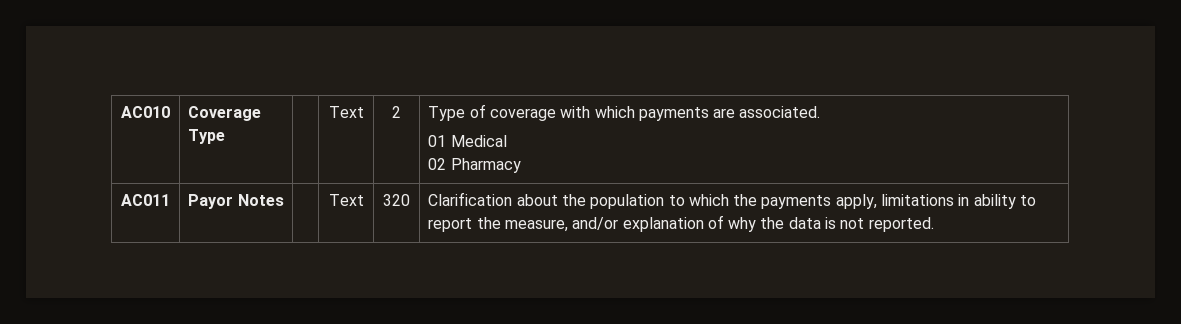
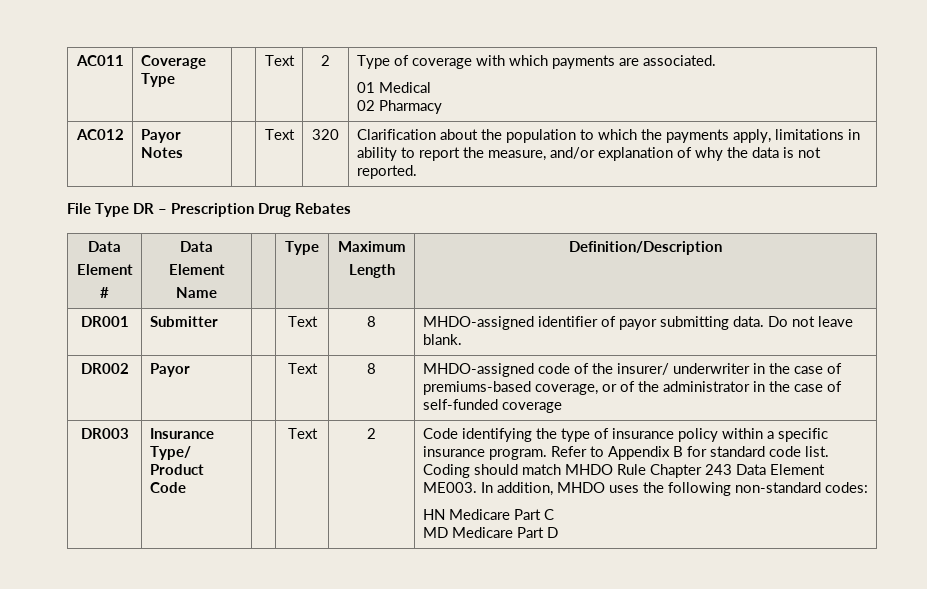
- AC010 | Coverage Type | | Text | 2 | Type of coverage with which payments are associated.
+ AC011 | Coverage Type | | Text | 2 | Type of coverage with which payments are associated.
- AC011 | Payor Notes | | Text | 320 | Clarification about the population to which the payments apply, limitations in ability to report the measure, and/or explanation of why the data is not reported.
+ AC012 | Payor Notes | | Text | 320 | Clarification about the population to which the payments apply, limitations in ability to report the measure, and/or explanation of why the data is not reported.
+ File Type DR – Prescription Drug Rebates
+ Data
+ Element
+ # | Data
+ Element
+ Name | | Type | Maximum
+ Length | Definition/Description
+ DR001 | Submitter | | Text | 8 | MHDO-assigned identifier of payor submitting data. Do not leave blank.
+ DR002 | Payor | | Text | 8 | MHDO-assigned code of the insurer/ underwriter in the case of premiums-based coverage, or of the administrator in the case of self-funded coverage
+ DR003 | Insurance Type/ Product Code | | Text | 2 | Code identifying the type of insurance policy within a specific insurance program. Refer to Appendix B for standard code list. Coding should match MHDO Rule Chapter 243 Data Element ME003. In addition, MHDO uses the following non-standard codes:
+ HN Medicare Part C
+ MD Medicare Part D

